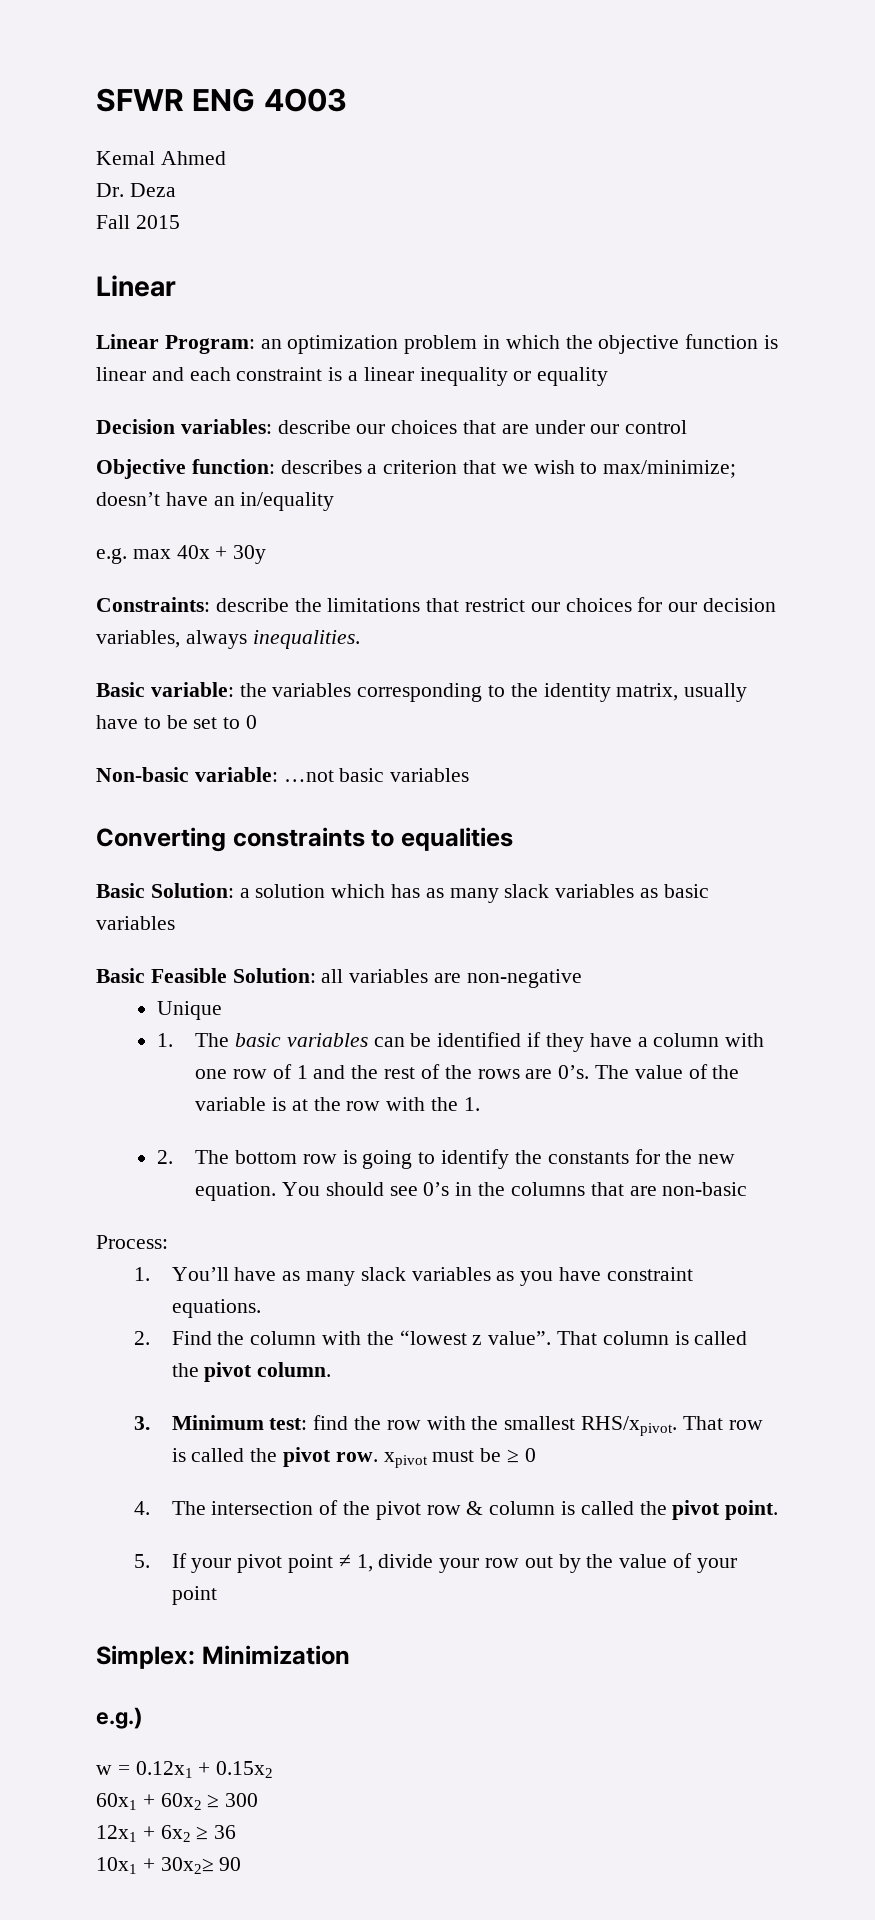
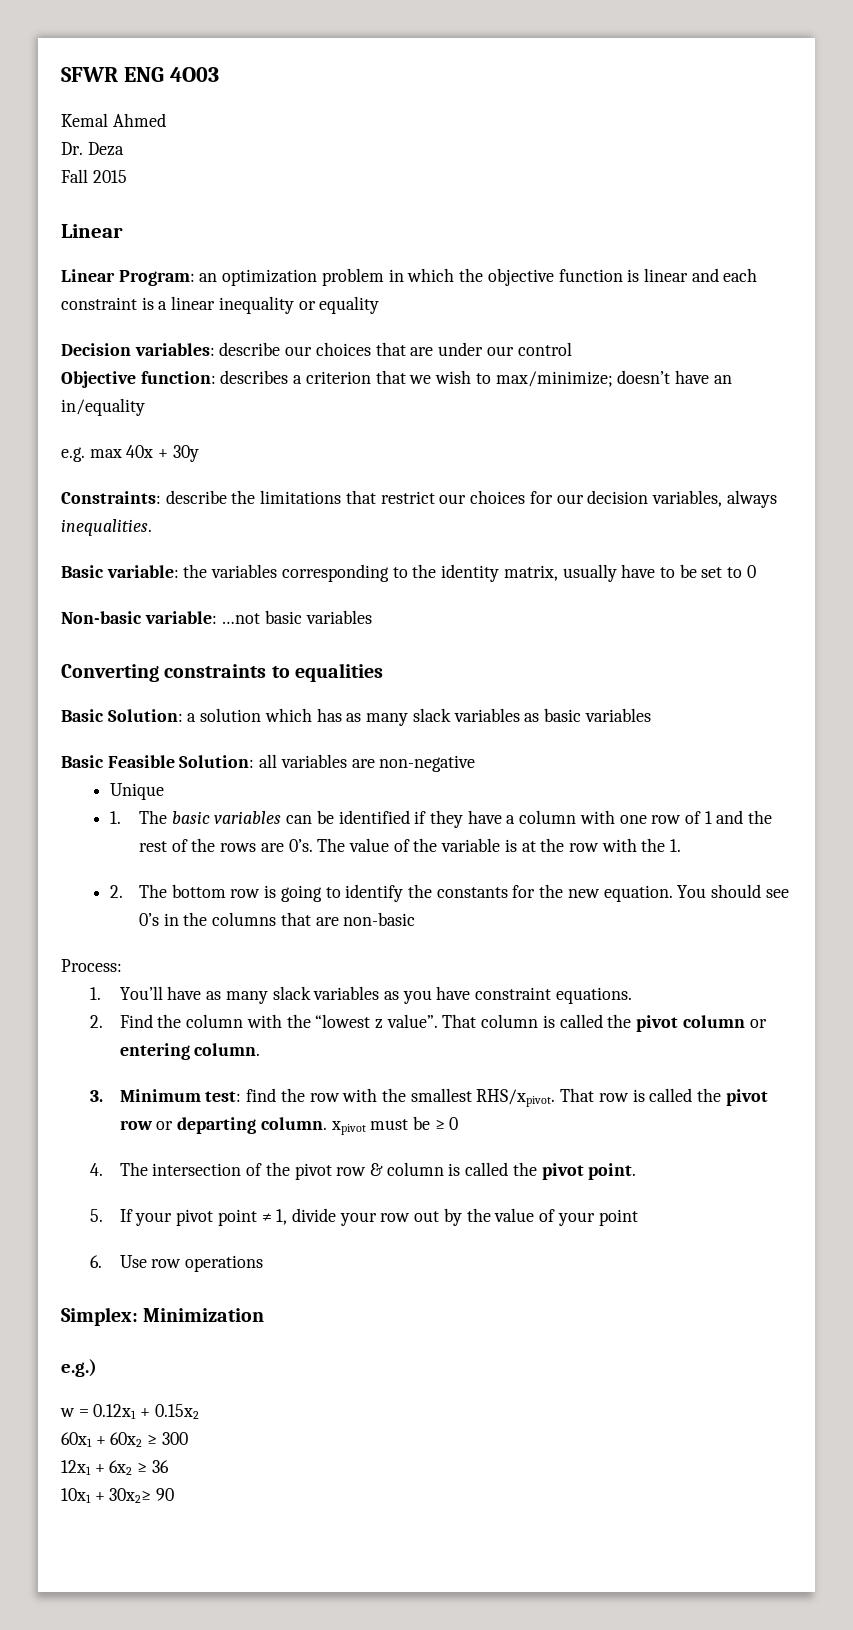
- That column is called the pivot column.
+ That column is called the pivot column or entering column.
- That row is called the pivot row. xpivot must be ≥ 0
+ That row is called the pivot row or departing column. xpivot must be ≥ 0
+ 6. Use row operations

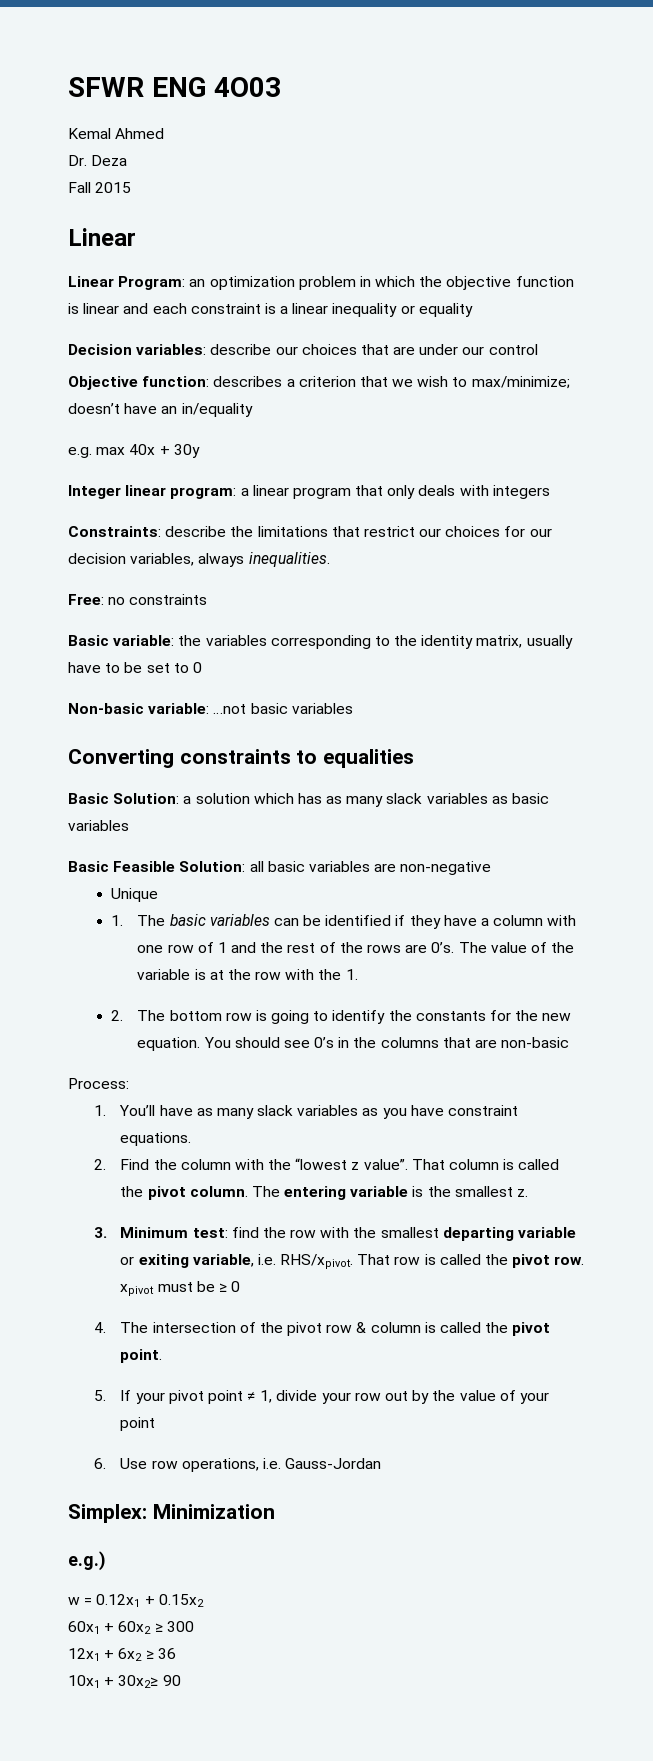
+ Integer linear program: a linear program that only deals with integers
+ Free: no constraints
- Basic Feasible Solution: all variables are non-negative
+ Basic Feasible Solution: all basic variables are non-negative
- That column is called the pivot column or entering column.
+ That column is called the pivot column. The entering variable is the smallest z.
- 3. Minimum test: find the row with the smallest RHS/xpivot.
+ 3. Minimum test: find the row with the smallest departing variable or exiting variable, i.e. RHS/xpivot.
- That row is called the pivot row or departing column. xpivot must be ≥ 0
+ That row is called the pivot row. xpivot must be ≥ 0
- 6. Use row operations
+ 6. Use row operations, i.e. Gauss-Jordan

